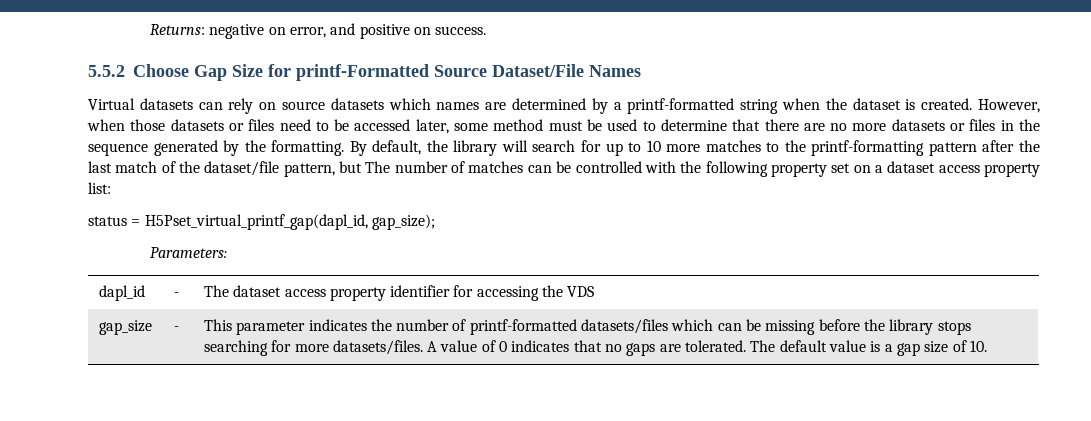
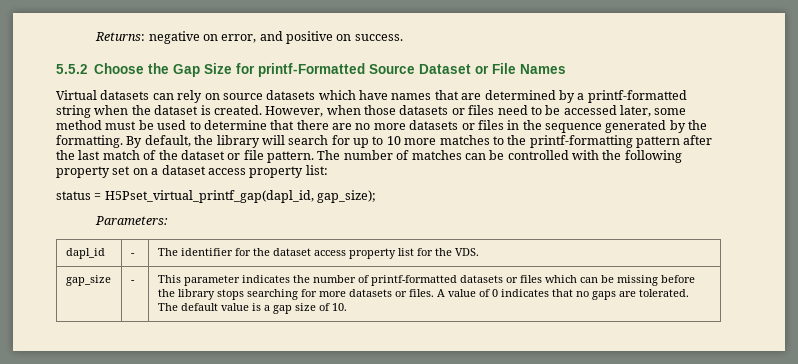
- 5.5.2 Choose Gap Size for printf-Formatted Source Dataset/File Names
+ 5.5.2 Choose the Gap Size for printf-Formatted Source Dataset or File Names
- Virtual datasets can rely on source datasets which names are determined by a printf-formatted string when the dataset is created.
+ Virtual datasets can rely on source datasets which have names that are determined by a printf-formatted string when the dataset is created.
- By default, the library will search for up to 10 more matches to the printf-formatting pattern after the last match of the dataset/file pattern, but The number of matches can be controlled with the following property set on a dataset access property list:
+ By default, the library will search for up to 10 more matches to the printf-formatting pattern after the last match of the dataset or file pattern. The number of matches can be controlled with the following property set on a dataset access property list:
- dapl_id | - | The dataset access property identifier for accessing the VDS
+ dapl_id | - | The identifier for the dataset access property list for the VDS.
- This parameter indicates the number of printf-formatted datasets/files which can be missing before the library stops searching for more datasets/files.
+ This parameter indicates the number of printf-formatted datasets or files which can be missing before the library stops searching for more datasets or files.

